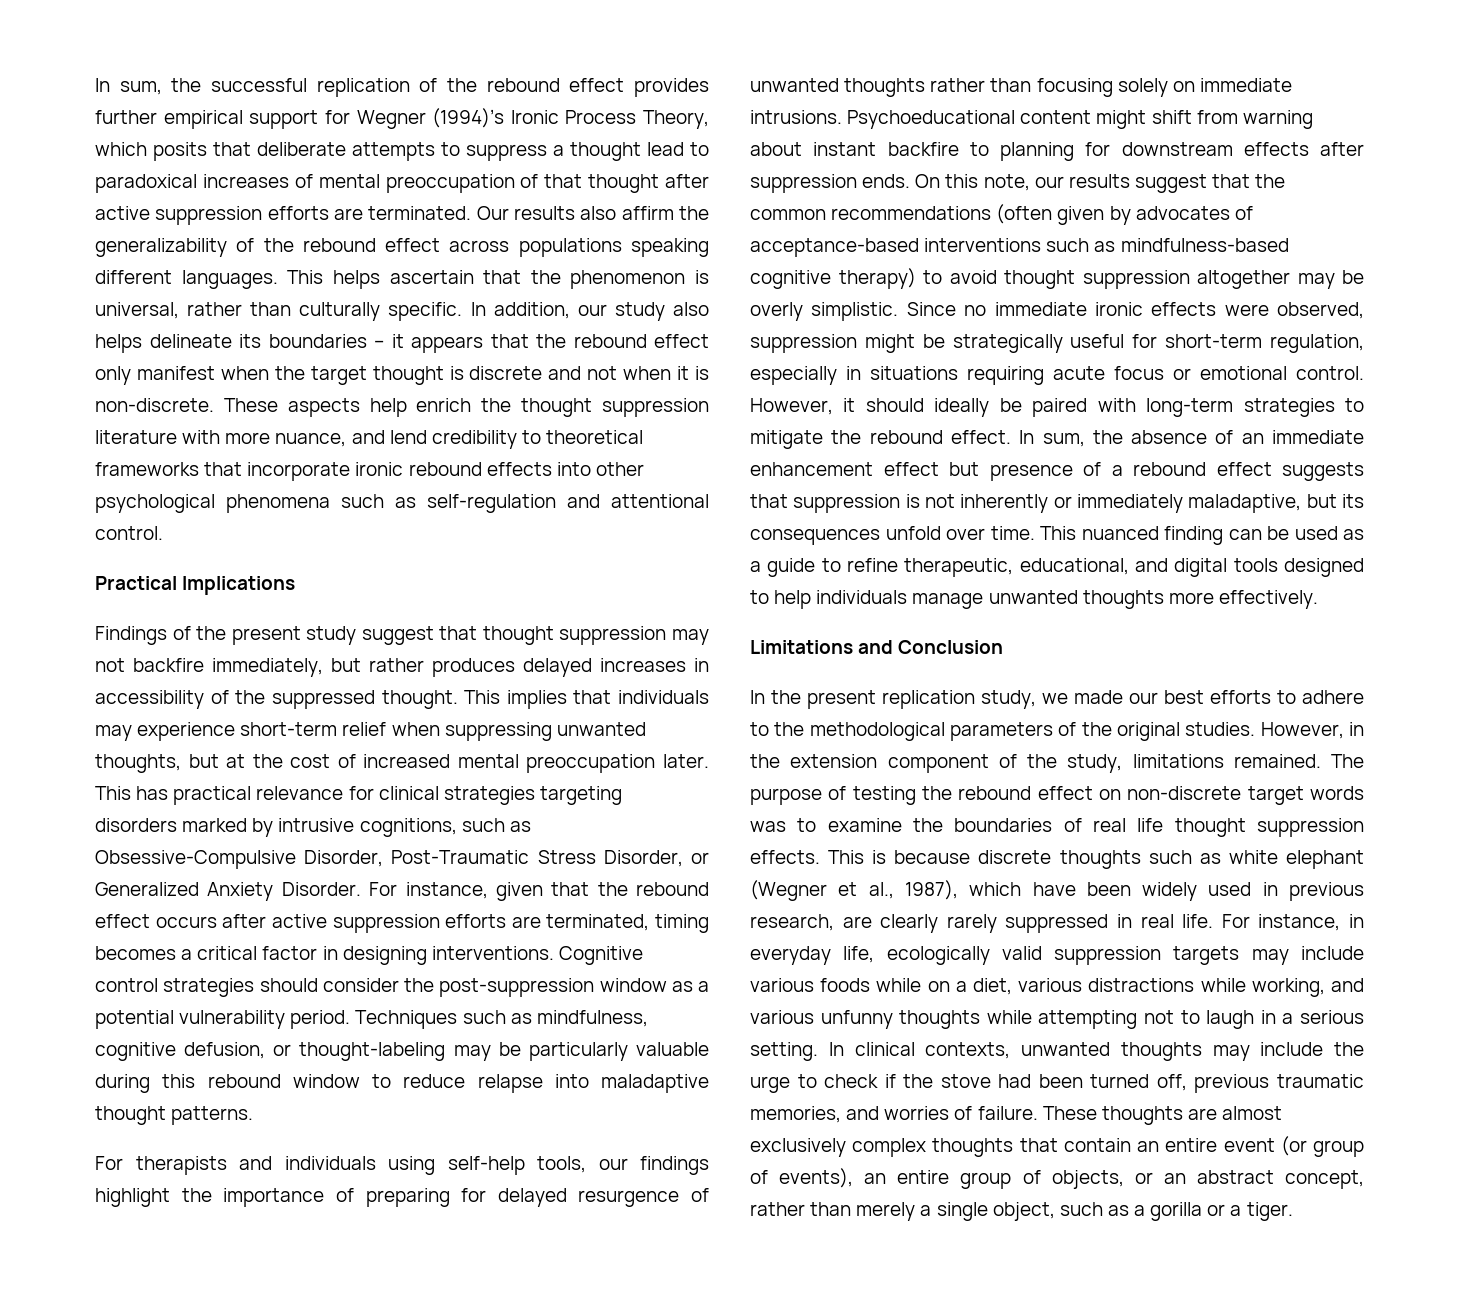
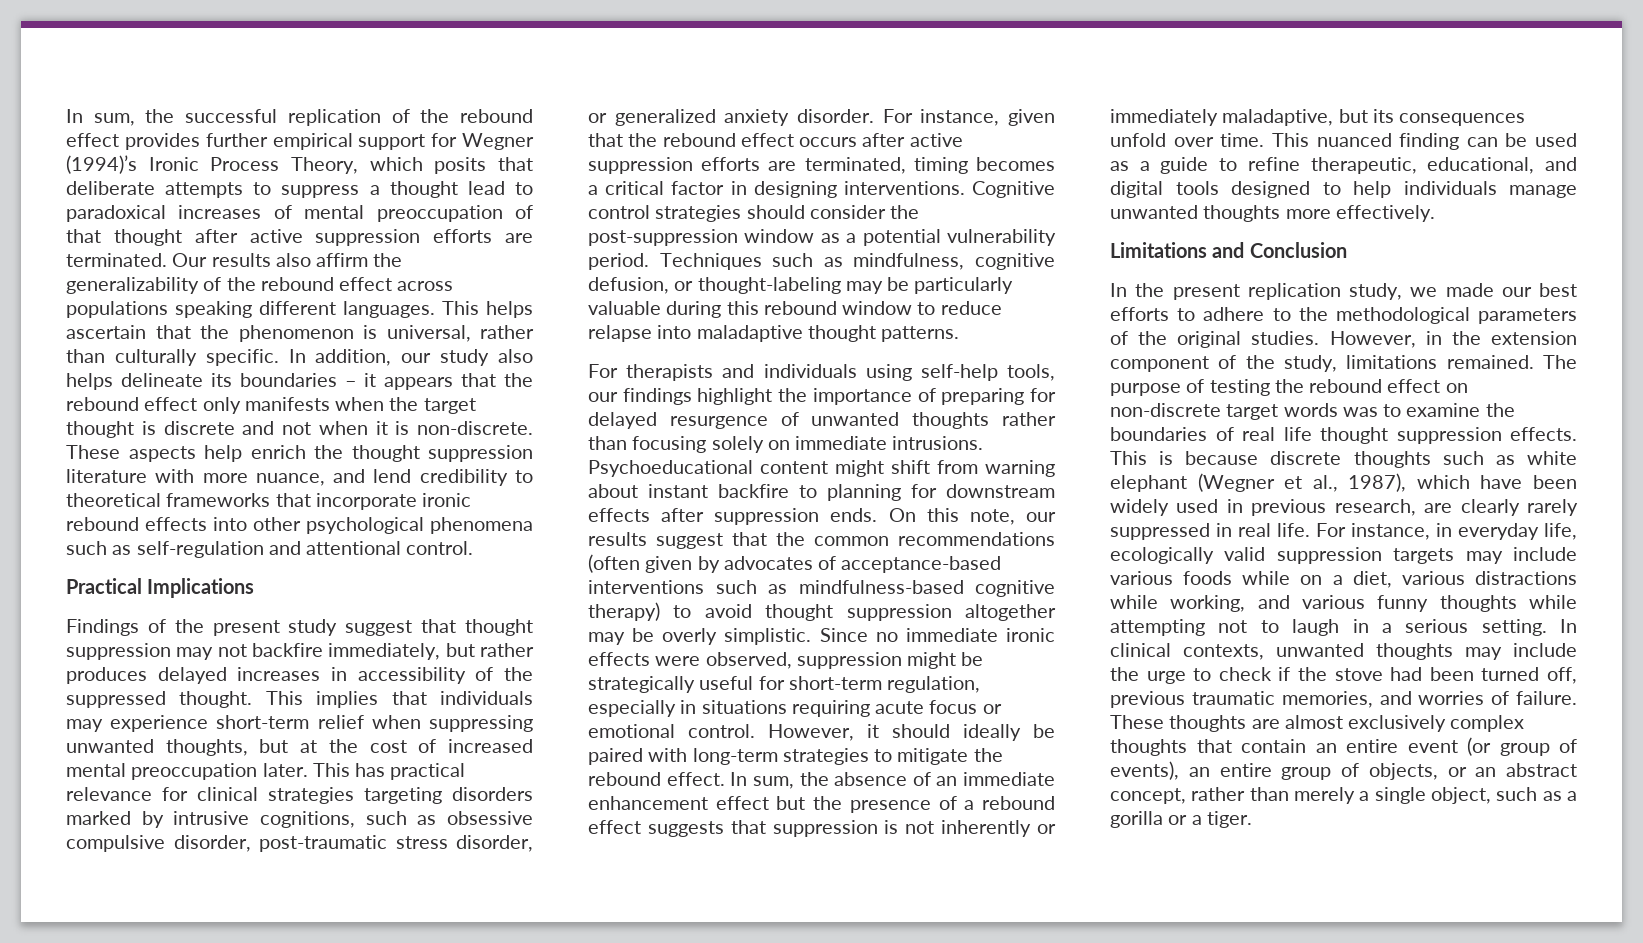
- In addition, our study also helps delineate its boundaries – it appears that the rebound effect only manifest when the target thought is discrete and not when it is non-discrete.
+ In addition, our study also helps delineate its boundaries – it appears that the rebound effect only manifests when the target thought is discrete and not when it is non-discrete.
- This has practical relevance for clinical strategies targeting disorders marked by intrusive cognitions, such as Obsessive-Compulsive Disorder, Post-Traumatic Stress Disorder, or Generalized Anxiety Disorder.
+ This has practical relevance for clinical strategies targeting disorders marked by intrusive cognitions, such as obsessive compulsive disorder, post-traumatic stress disorder, or generalized anxiety disorder.
- In sum, the absence of an immediate enhancement effect but presence of a rebound effect suggests that suppression is not inherently or immediately maladaptive, but its consequences unfold over time.
+ In sum, the absence of an immediate enhancement effect but the presence of a rebound effect suggests that suppression is not inherently or immediately maladaptive, but its consequences unfold over time.
- For instance, in everyday life, ecologically valid suppression targets may include various foods while on a diet, various distractions while working, and various unfunny thoughts while attempting not to laugh in a serious setting.
+ For instance, in everyday life, ecologically valid suppression targets may include various foods while on a diet, various distractions while working, and various funny thoughts while attempting not to laugh in a serious setting.

